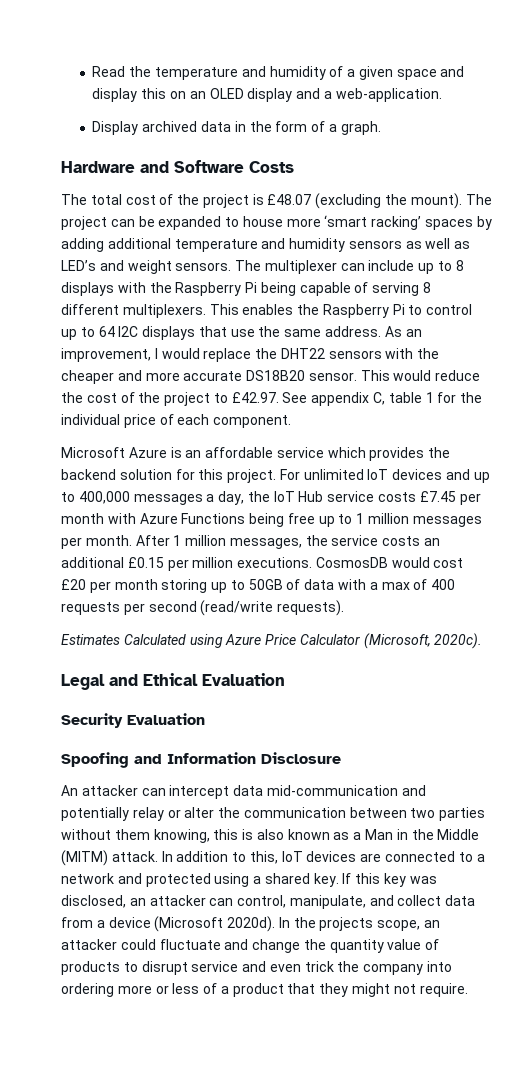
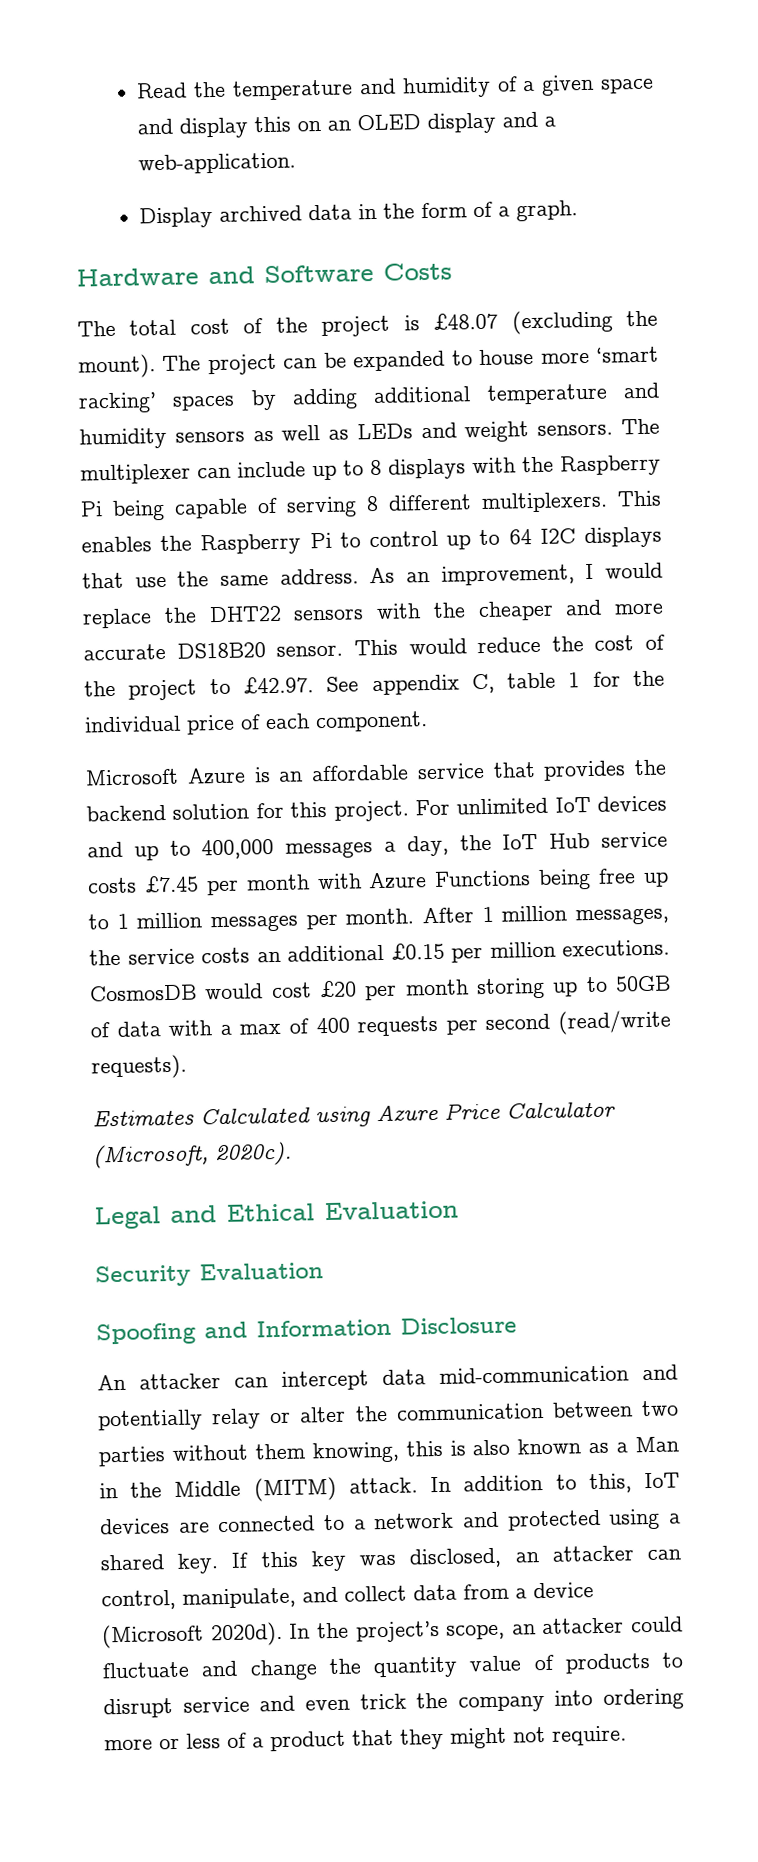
- The project can be expanded to house more ‘smart racking’ spaces by adding additional temperature and humidity sensors as well as LED’s and weight sensors.
+ The project can be expanded to house more ‘smart racking’ spaces by adding additional temperature and humidity sensors as well as LEDs and weight sensors.
- Microsoft Azure is an affordable service which provides the backend solution for this project.
+ Microsoft Azure is an affordable service that provides the backend solution for this project.
- In the projects scope, an attacker could fluctuate and change the quantity value of products to disrupt service and even trick the company into ordering more or less of a product that they might not require.
+ In the project’s scope, an attacker could fluctuate and change the quantity value of products to disrupt service and even trick the company into ordering more or less of a product that they might not require.

